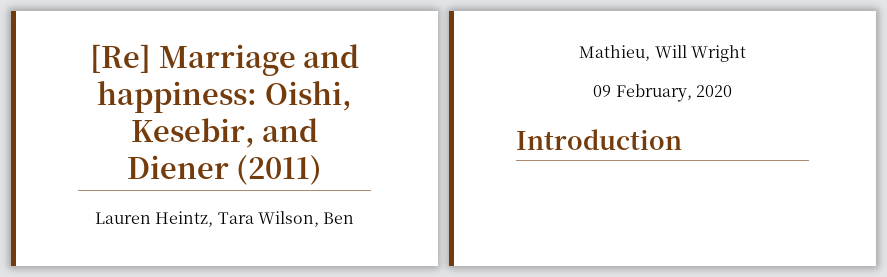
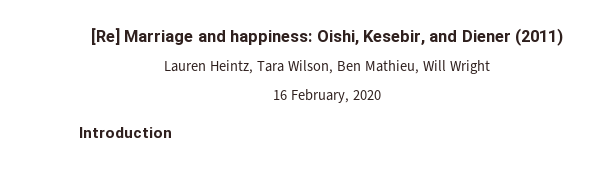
- 09 February, 2020
+ 16 February, 2020

